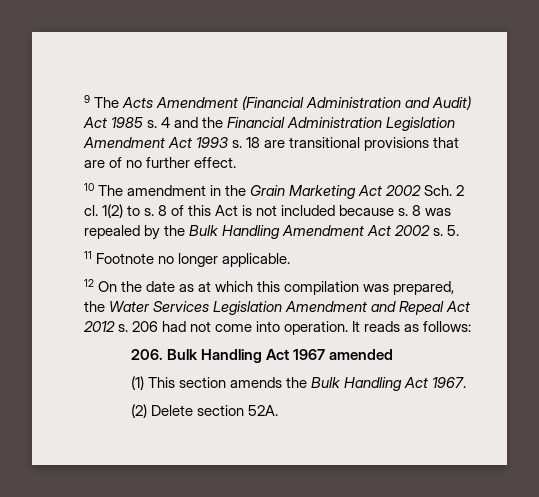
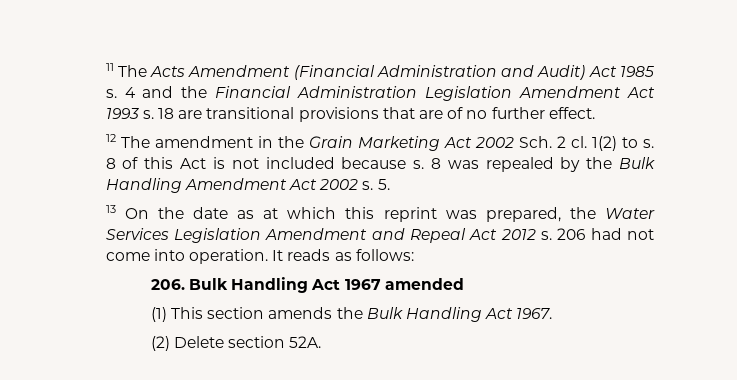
- 9 The Acts Amendment (Financial Administration and Audit) Act 1985 s.
+ 11 The Acts Amendment (Financial Administration and Audit) Act 1985 s.
- 10 The amendment in the Grain Marketing Act 2002 Sch. 2 cl.
+ 12 The amendment in the Grain Marketing Act 2002 Sch. 2 cl.
- 11 Footnote no longer applicable.
- 12 On the date as at which this compilation was prepared, the Water Services Legislation Amendment and Repeal Act 2012 s.
+ 13 On the date as at which this reprint was prepared, the Water Services Legislation Amendment and Repeal Act 2012 s.

